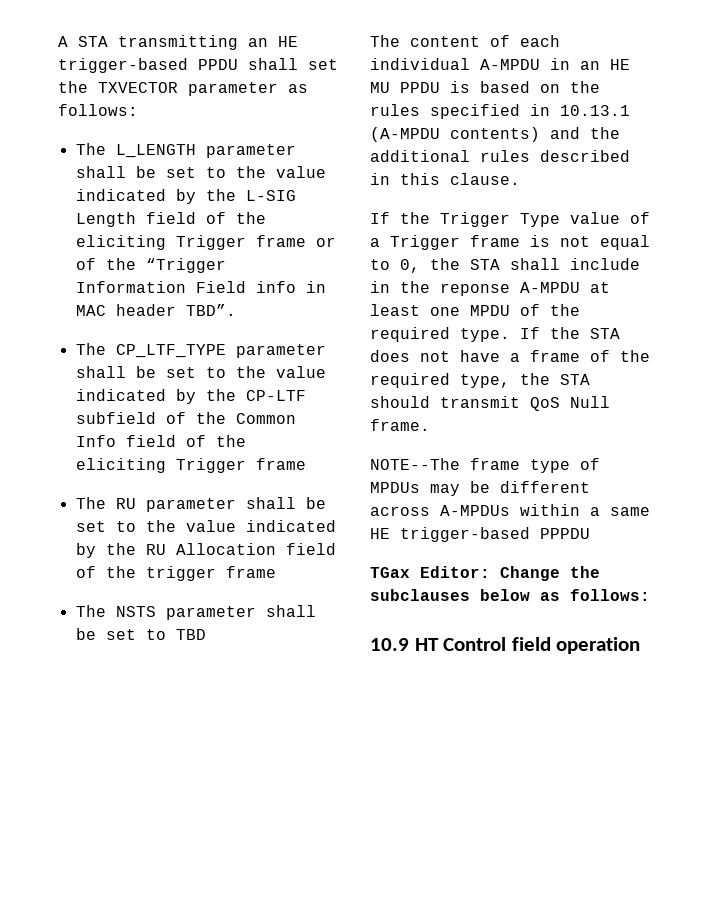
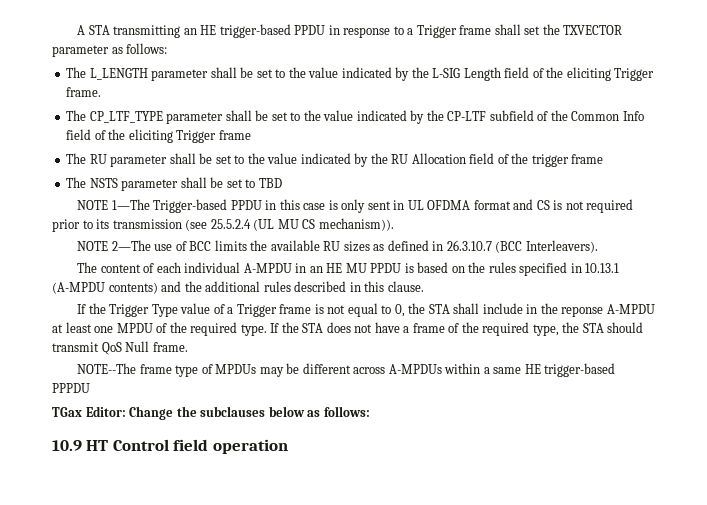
- A STA transmitting an HE trigger-based PPDU shall set the TXVECTOR parameter as follows:
+ A STA transmitting an HE trigger-based PPDU in response to a Trigger frame shall set the TXVECTOR parameter as follows:
- The L_LENGTH parameter shall be set to the value indicated by the L-SIG Length field of the eliciting Trigger frame or of the “Trigger Information Field info in MAC header TBD”.
+ The L_LENGTH parameter shall be set to the value indicated by the L-SIG Length field of the eliciting Trigger frame.
+ NOTE 1—The Trigger-based PPDU in this case is only sent in UL OFDMA format and CS is not required prior to its transmission (see 25.5.2.4 (UL MU CS mechanism)).
+ NOTE 2—The use of BCC limits the available RU sizes as defined in 26.3.10.7 (BCC Interleavers).

